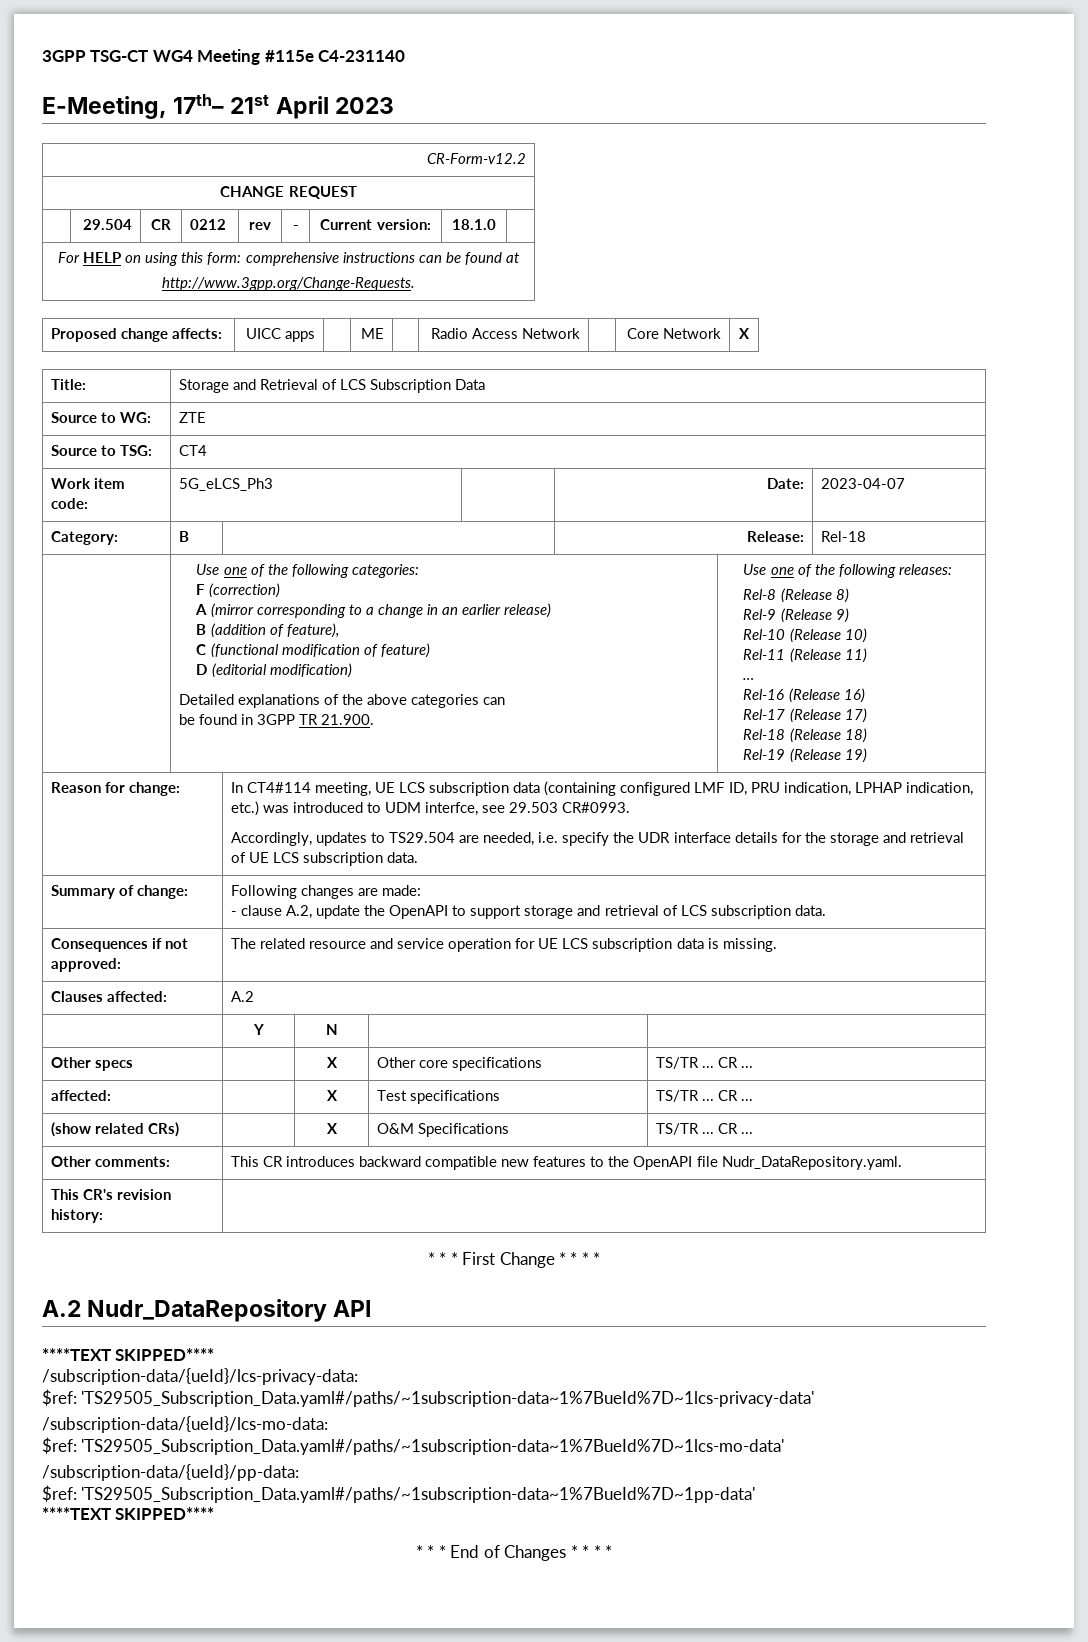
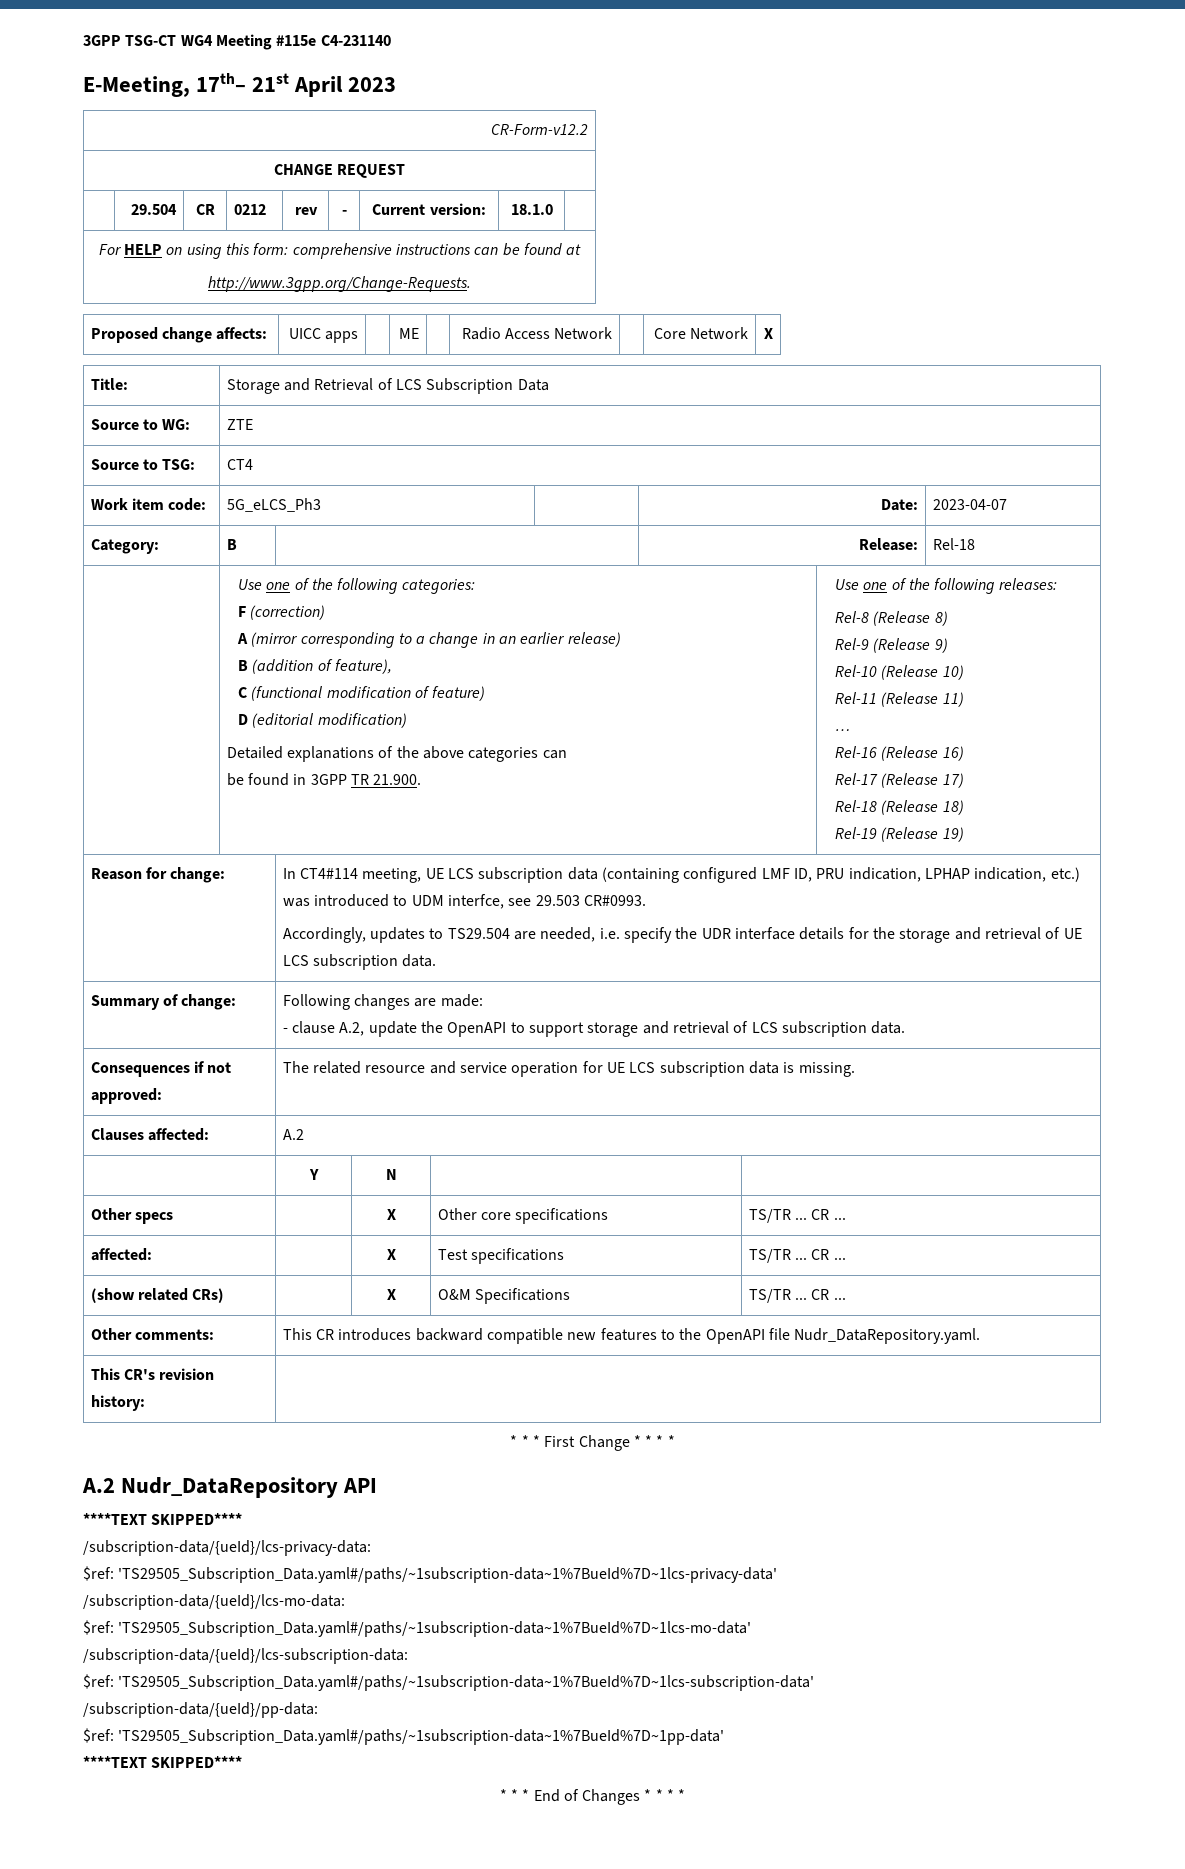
+ /subscription-data/{ueId}/lcs-subscription-data:
+ $ref: 'TS29505_Subscription_Data.yaml#/paths/~1subscription-data~1%7BueId%7D~1lcs-subscription-data'

